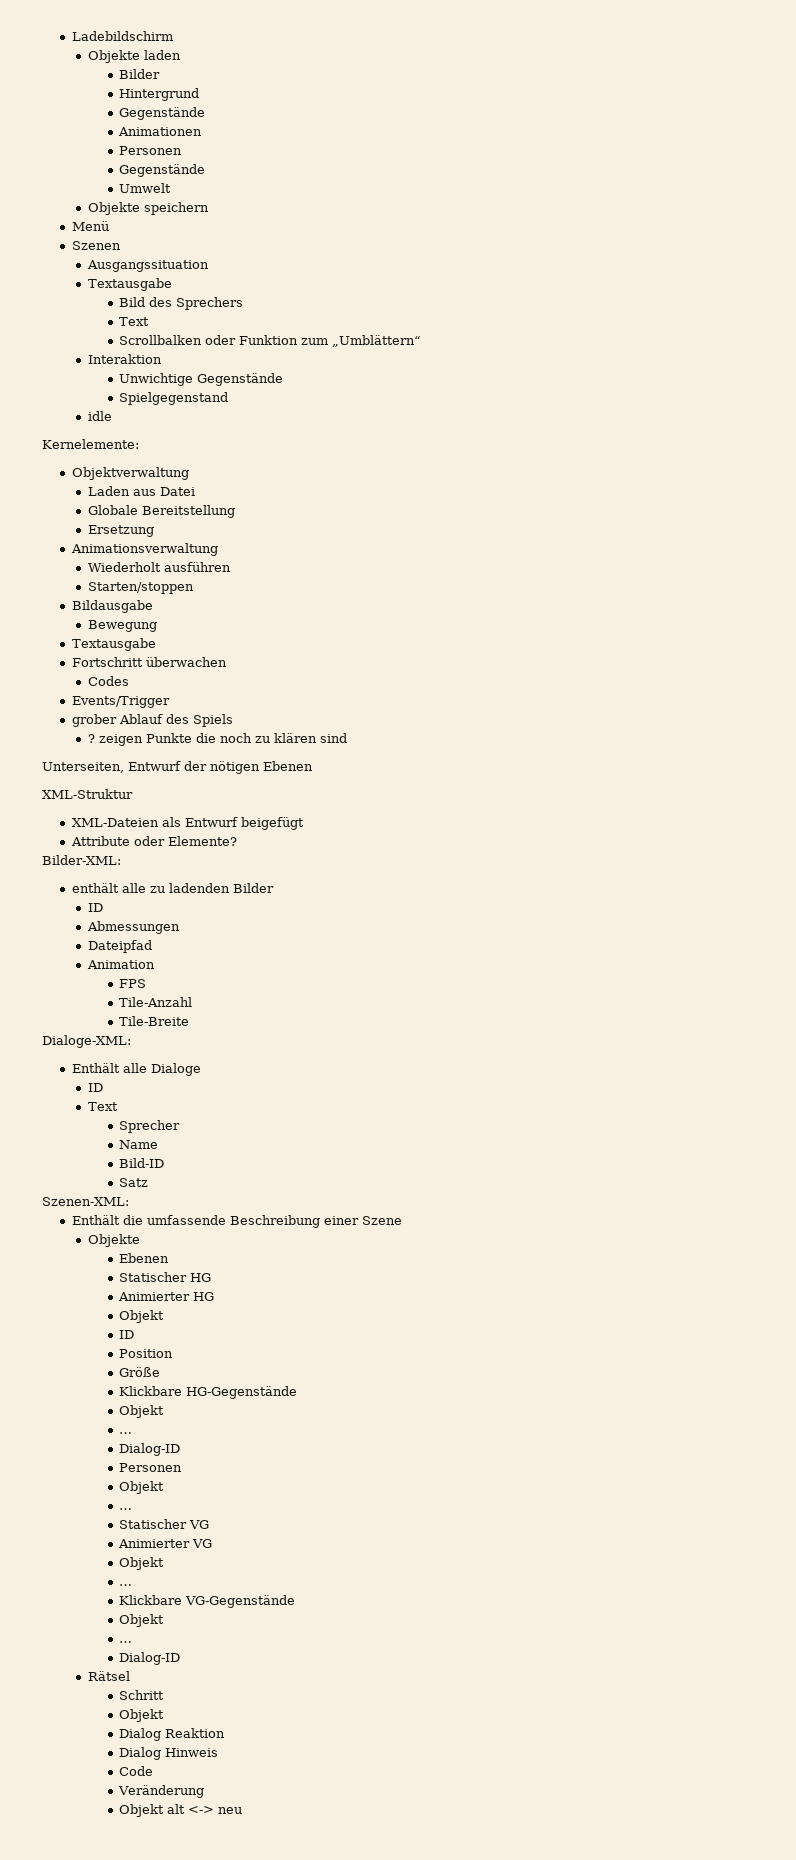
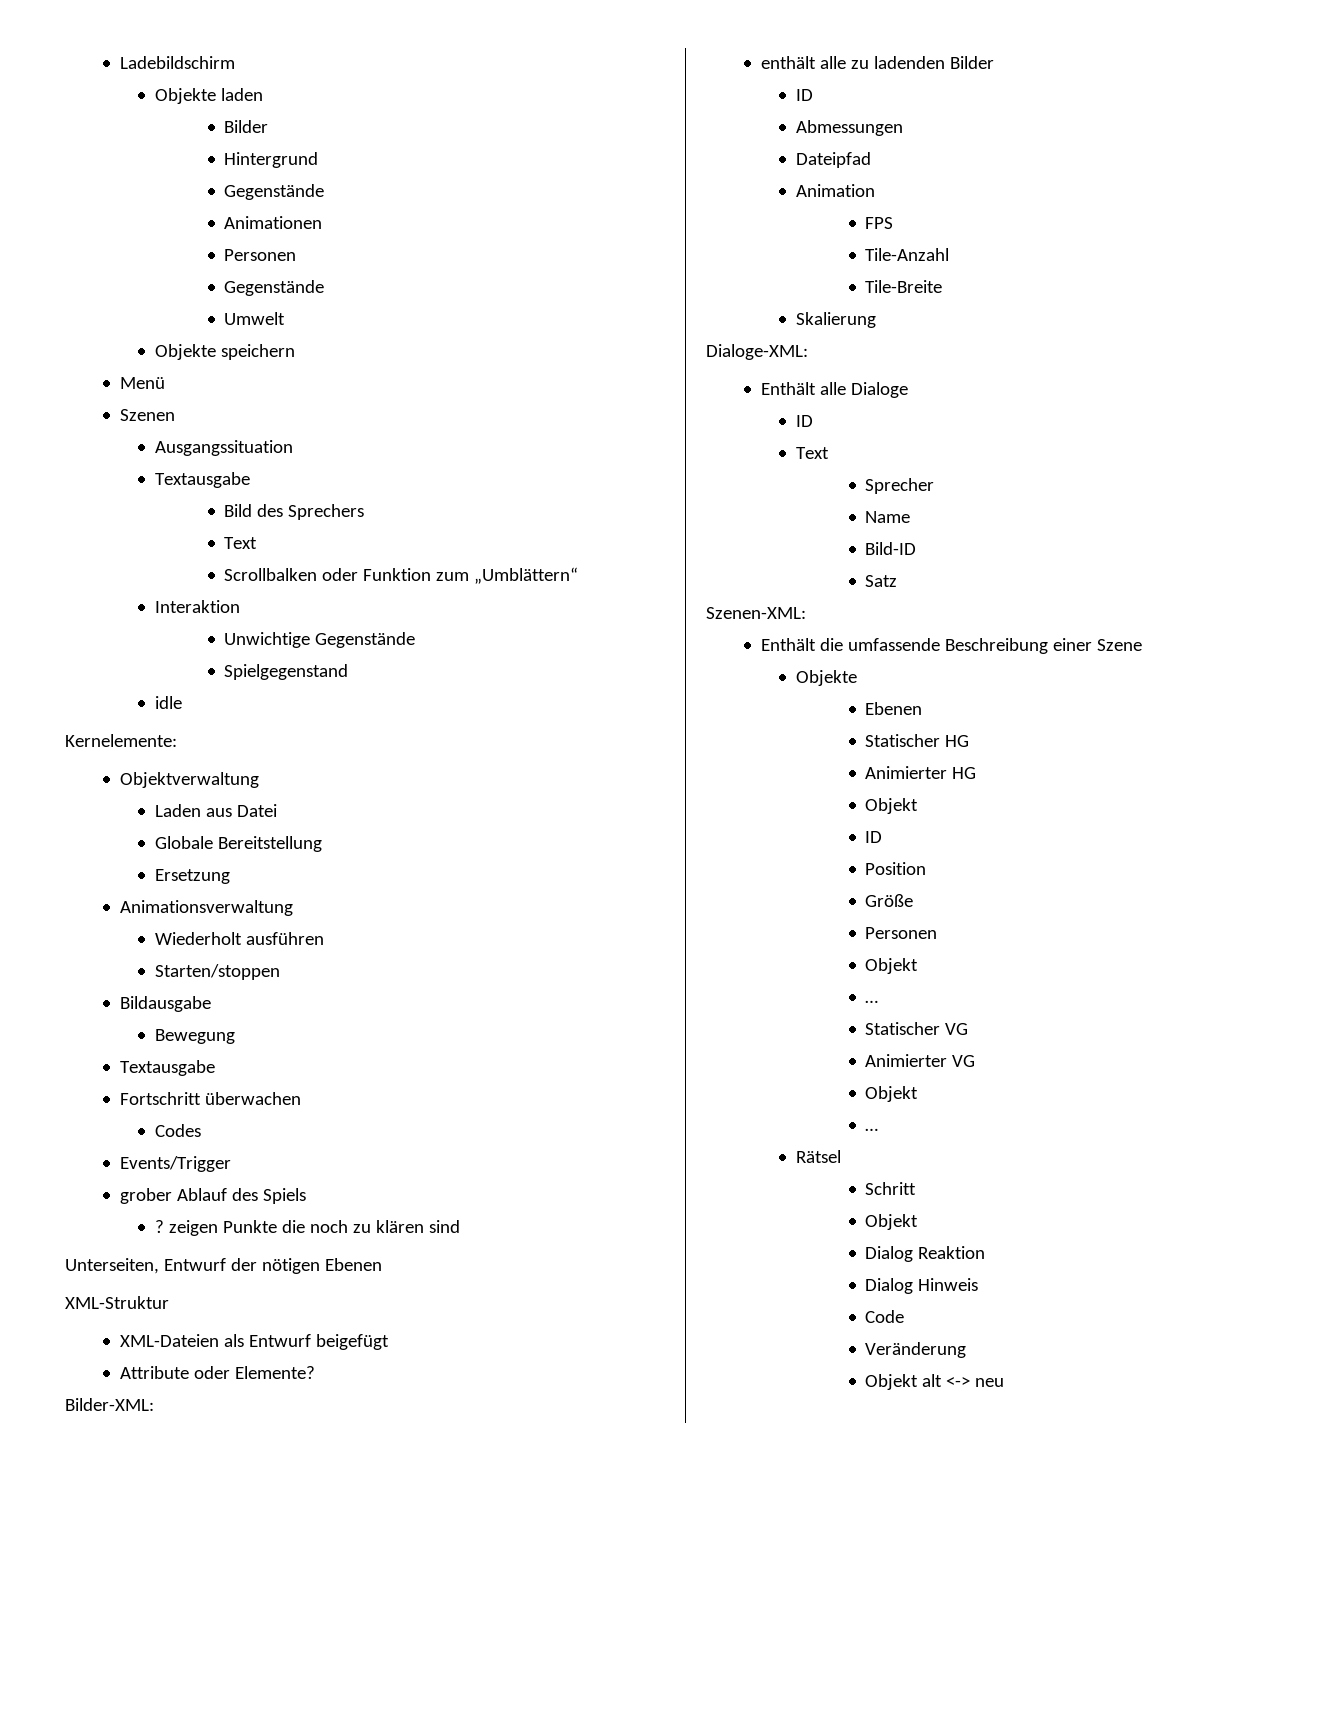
+ Skalierung
- Klickbare HG-Gegenstände
- Objekt
- …
- Dialog-ID
- Klickbare VG-Gegenstände
- Objekt
- …
- Dialog-ID

